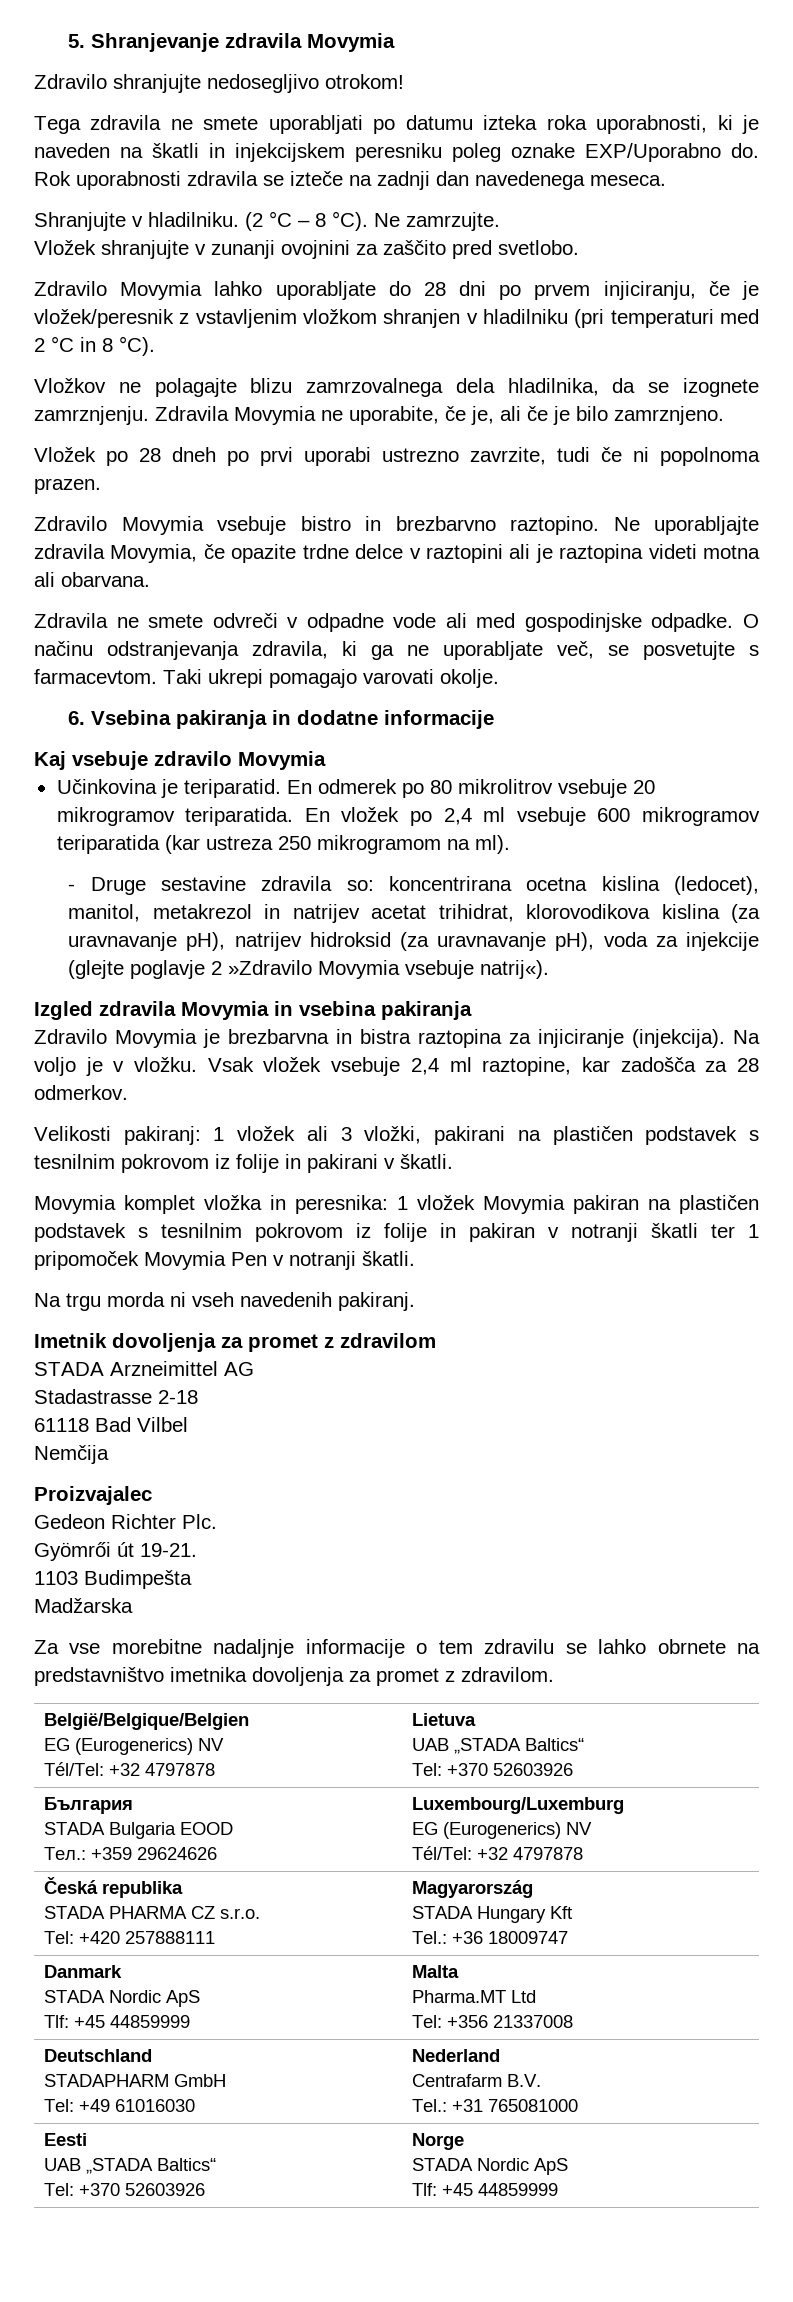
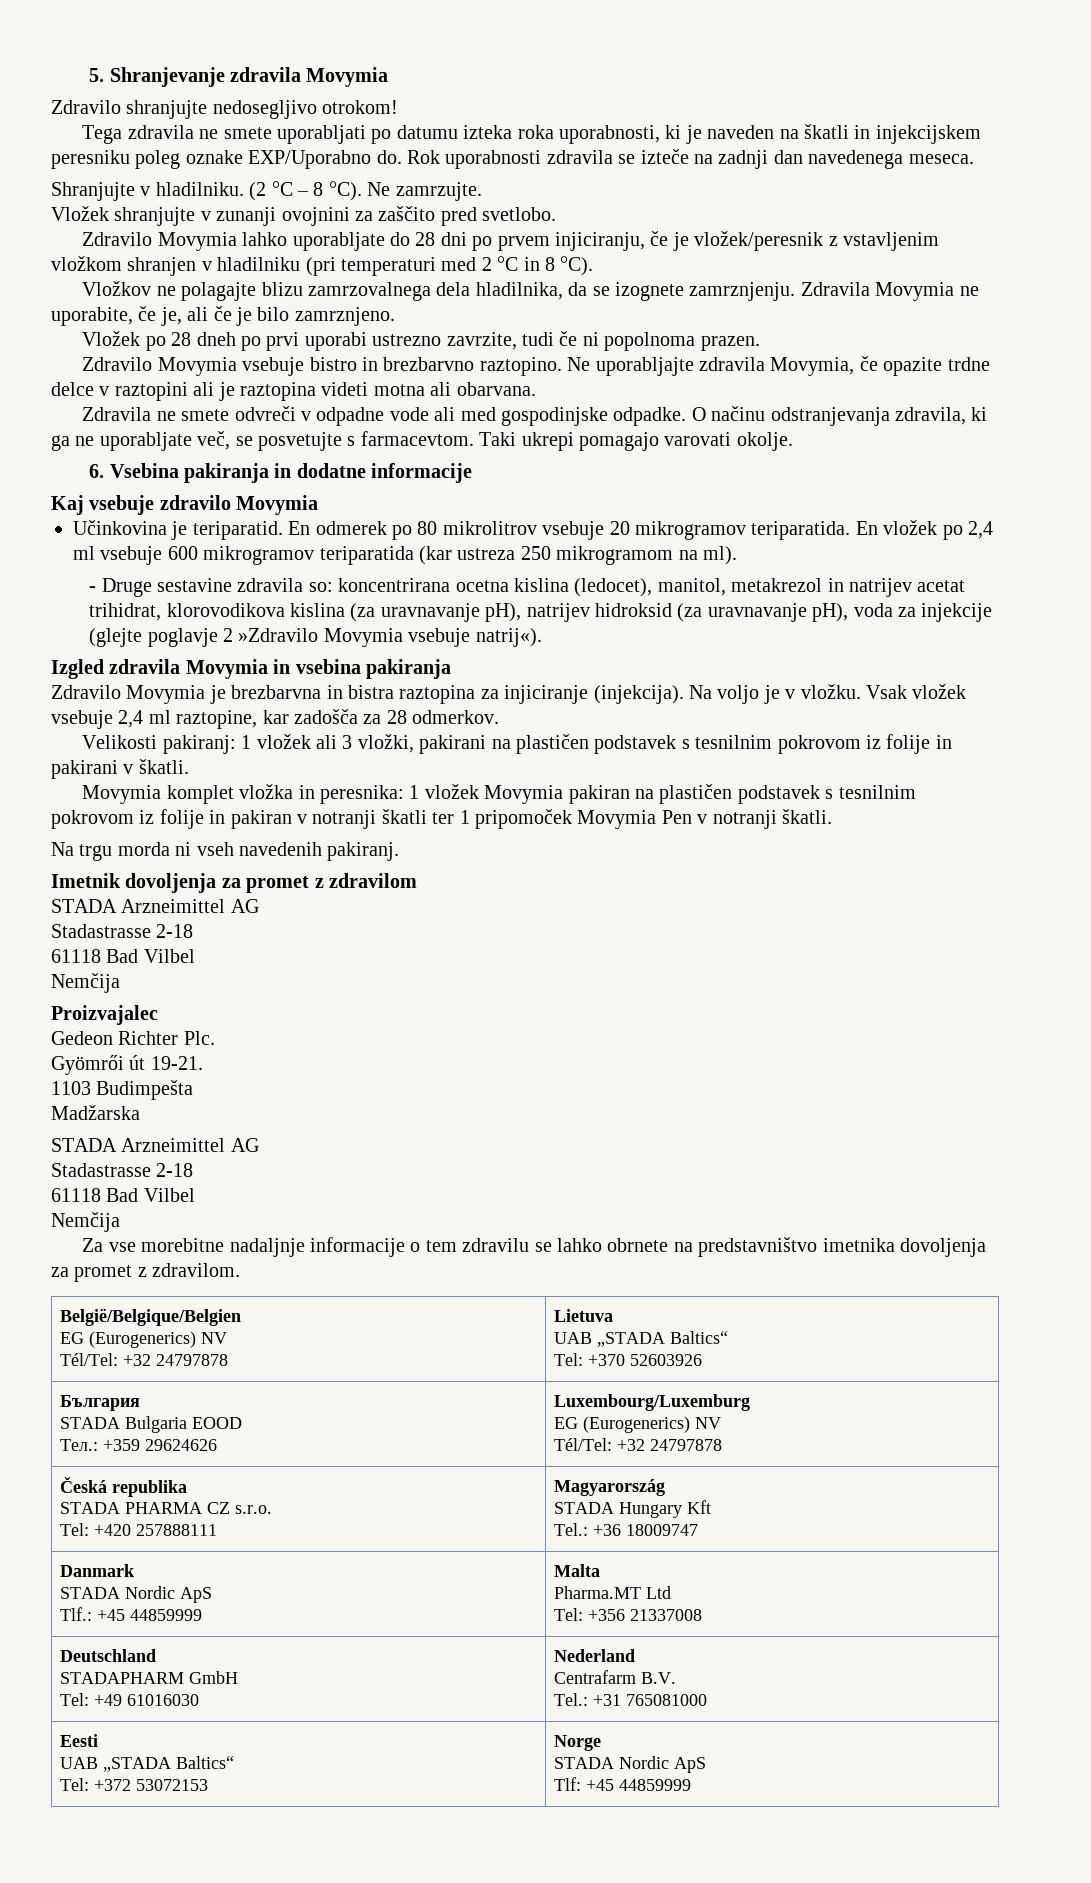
  Madžarska
+ STADA Arzneimittel AG
+ Stadastrasse 2-18
+ 61118 Bad Vilbel
+ Nemčija
  België/Belgique/Belgien
  EG (Eurogenerics) NV
- Tél/Tel: +32 4797878 | Lietuva
+ Tél/Tel: +32 24797878 | Lietuva
  България
  STADA Bulgaria EOOD
  Teл.: +359 29624626 | Luxembourg/Luxemburg
  EG (Eurogenerics) NV
- Tél/Tel: +32 4797878
+ Tél/Tel: +32 24797878
  Danmark
  STADA Nordic ApS
- Tlf: +45 44859999 | Malta
+ Tlf.: +45 44859999 | Malta
  Eesti
  UAB „STADA Baltics“
- Tel: +370 52603926 | Norge
+ Tel: +372 53072153 | Norge

